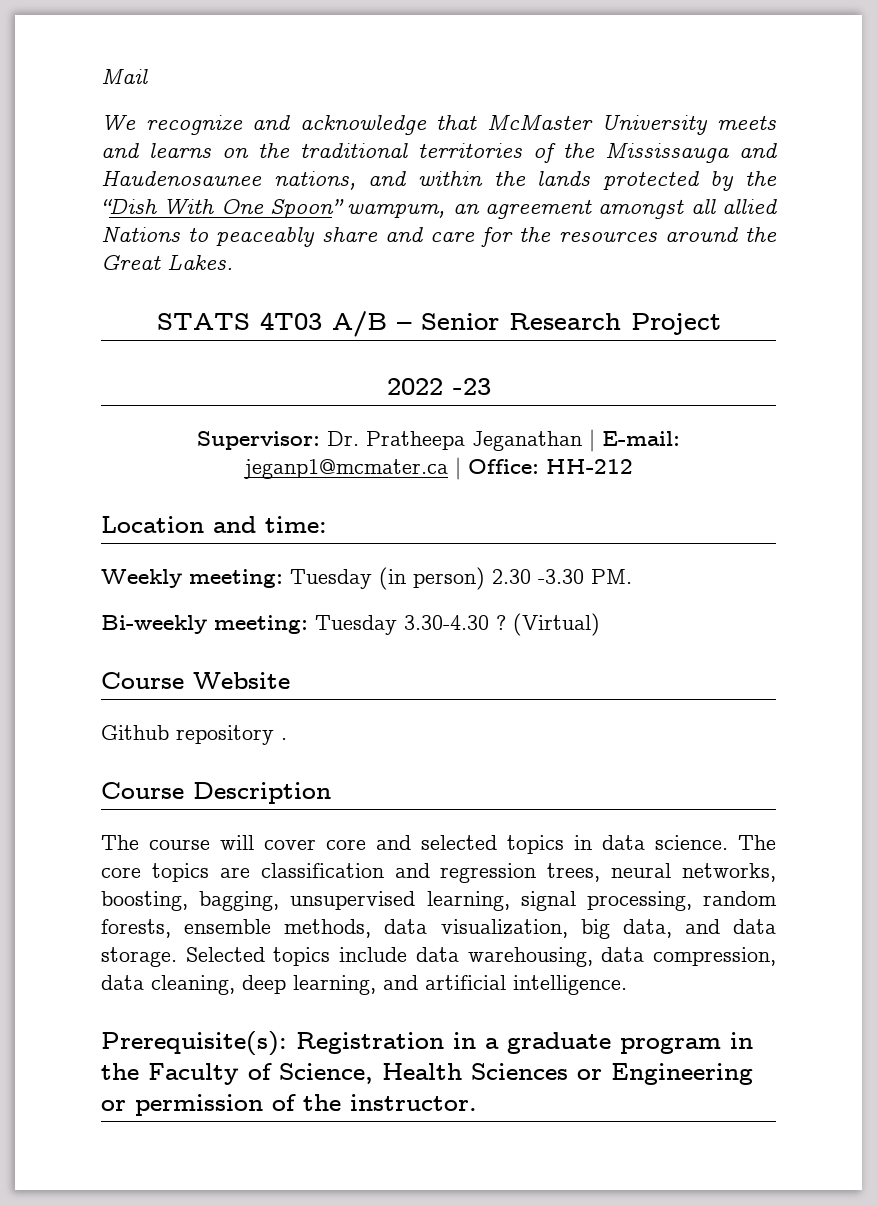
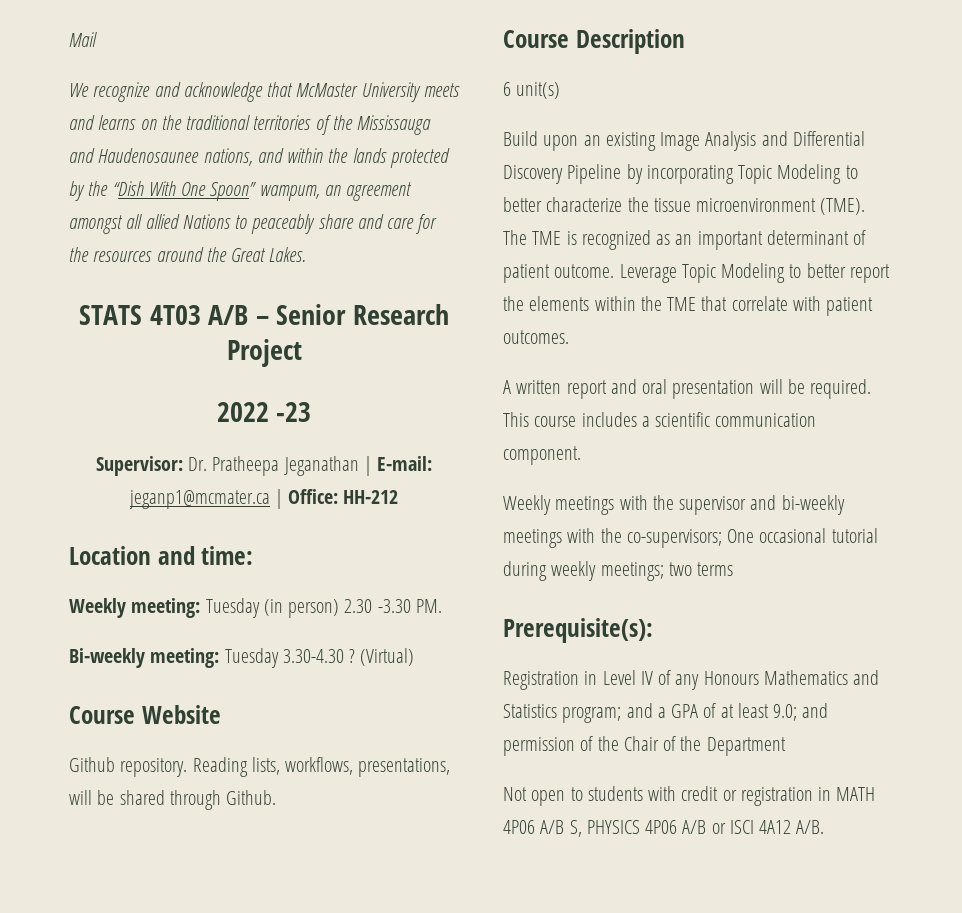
- Github repository .
+ Github repository. Reading lists, workflows, presentations, will be shared through Github.
  Course Description
- The course will cover core and selected topics in data science. The core topics are classification and regression trees, neural networks, boosting, bagging, unsupervised learning, signal processing, random forests, ensemble methods, data visualization, big data, and data storage. Selected topics include data warehousing, data compression, data cleaning, deep learning, and artificial intelligence.
+ 6 unit(s)
+ Build upon an existing Image Analysis and Differential Discovery Pipeline by incorporating Topic Modeling to better characterize the tissue microenvironment (TME). The TME is recognized as an important determinant of patient outcome. Leverage Topic Modeling to better report the elements within the TME that correlate with patient outcomes.
+ A written report and oral presentation will be required. This course includes a scientific communication component.
+ Weekly meetings with the supervisor and bi-weekly meetings with the co-supervisors; One occasional tutorial during weekly meetings; two terms
- Prerequisite(s): Registration in a graduate program in the Faculty of Science, Health Sciences or Engineering or permission of the instructor.
+ Prerequisite(s):
+ Registration in Level IV of any Honours Mathematics and Statistics program; and a GPA of at least 9.0; and permission of the Chair of the Department
+ Not open to students with credit or registration in MATH 4P06 A/B S, PHYSICS 4P06 A/B or ISCI 4A12 A/B.

